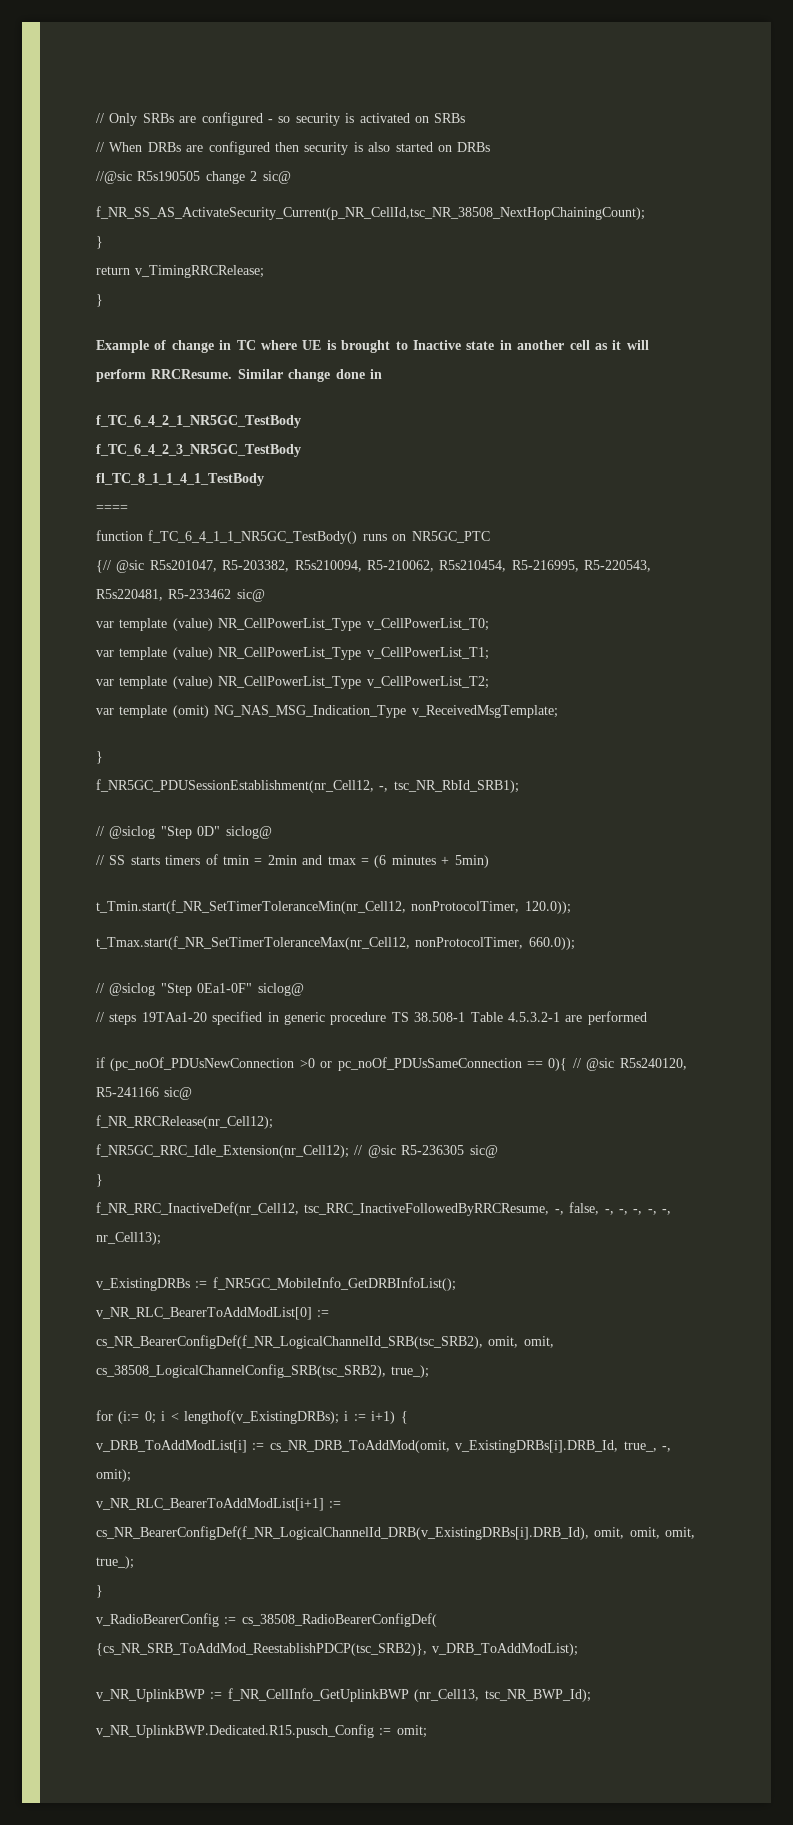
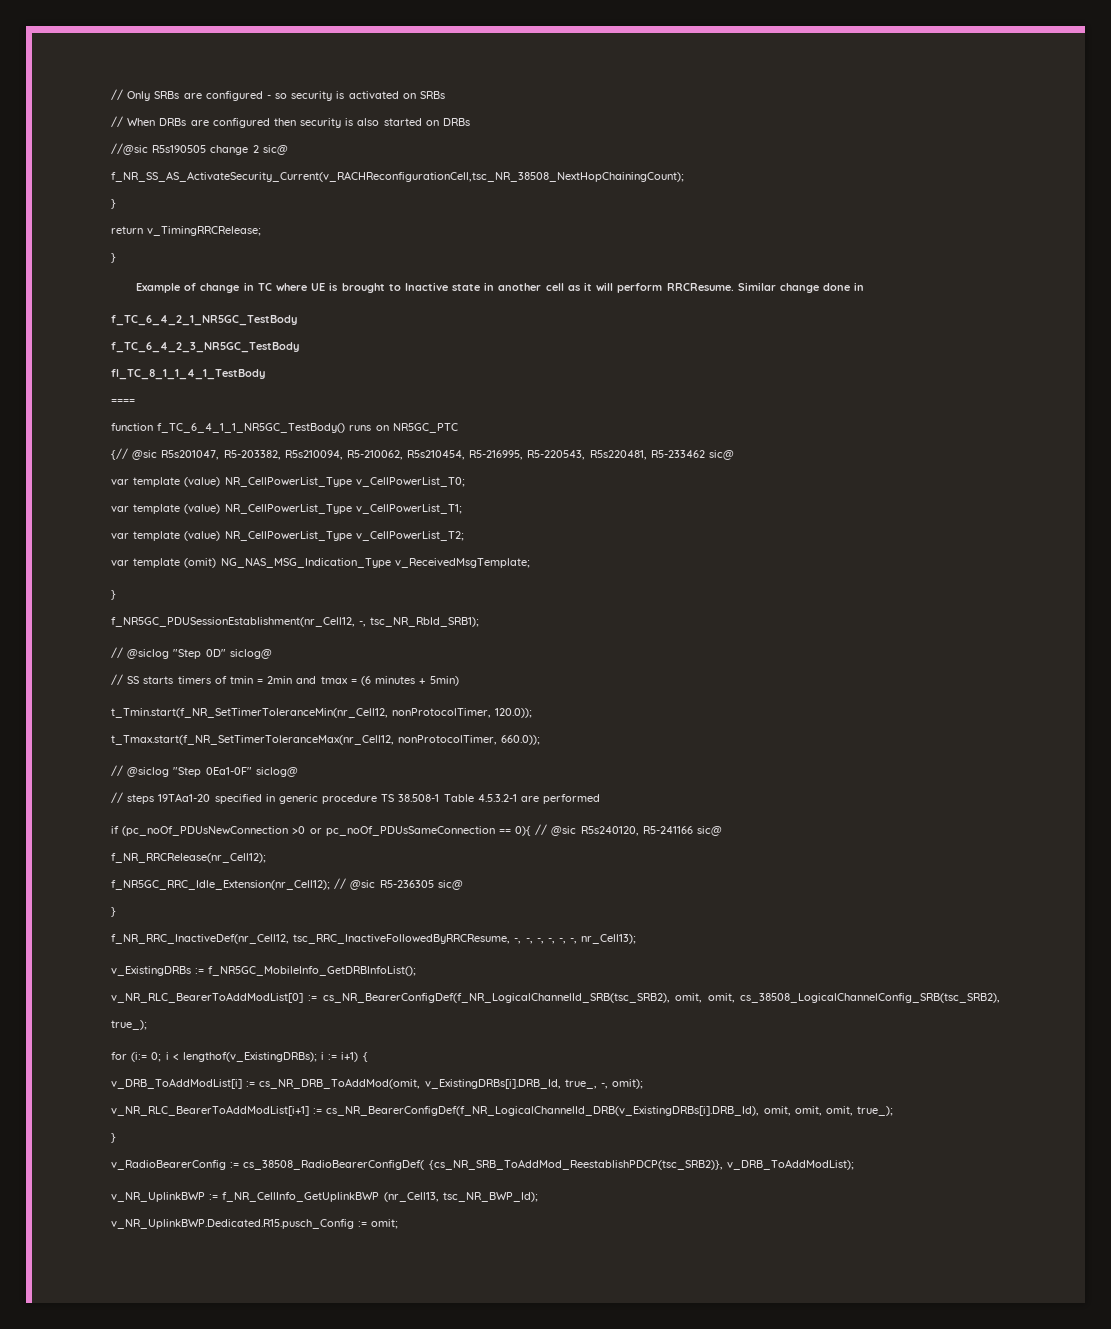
- f_NR_SS_AS_ActivateSecurity_Current(p_NR_CellId,tsc_NR_38508_NextHopChainingCount);
+ f_NR_SS_AS_ActivateSecurity_Current(v_RACHReconfigurationCell,tsc_NR_38508_NextHopChainingCount);
- f_NR_RRC_InactiveDef(nr_Cell12, tsc_RRC_InactiveFollowedByRRCResume, -, false, -, -, -, -, -, nr_Cell13);
+ f_NR_RRC_InactiveDef(nr_Cell12, tsc_RRC_InactiveFollowedByRRCResume, -, -, -, -, -, -, nr_Cell13);

